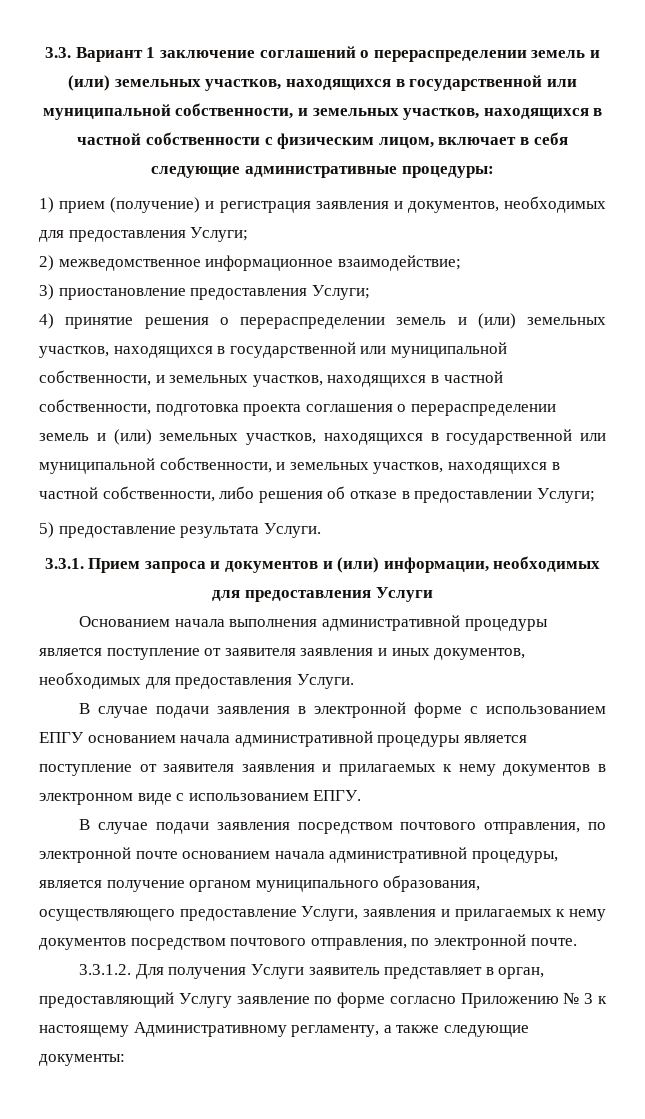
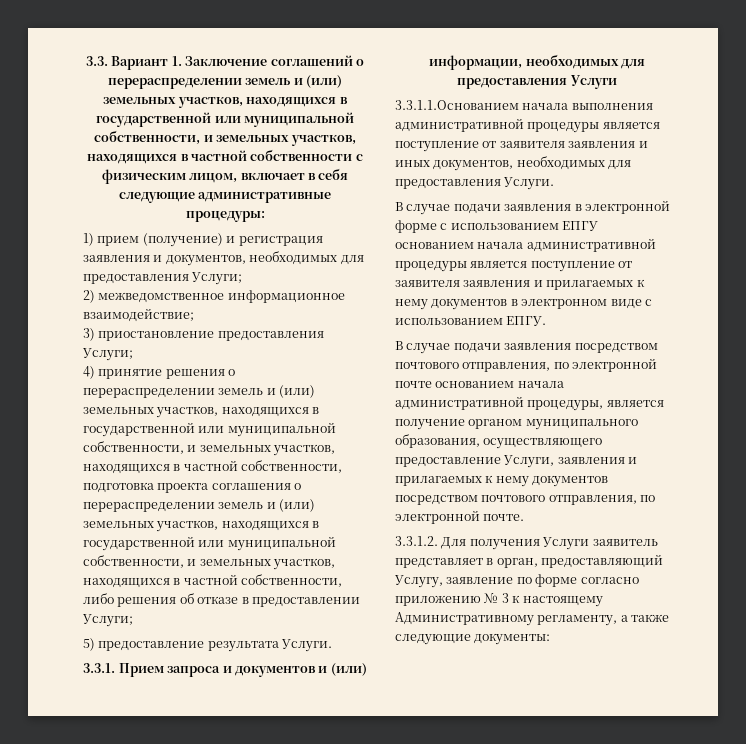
- 3.3. Вариант 1 заключение соглашений о перераспределении земель и (или) земельных участков, находящихся в государственной или муниципальной собственности, и земельных участков, находящихся в частной собственности с физическим лицом, включает в себя следующие административные процедуры:
+ 3.3. Вариант 1. Заключение соглашений о перераспределении земель и (или) земельных участков, находящихся в государственной или муниципальной собственности, и земельных участков, находящихся в частной собственности с физическим лицом, включает в себя следующие административные процедуры:
- Основанием начала выполнения административной процедуры является поступление от заявителя заявления и иных документов, необходимых для предоставления Услуги.
+ 3.3.1.1.Основанием начала выполнения административной процедуры является поступление от заявителя заявления и иных документов, необходимых для предоставления Услуги.
- 3.3.1.2. Для получения Услуги заявитель представляет в орган, предоставляющий Услугу заявление по форме согласно Приложению № 3 к настоящему Административному регламенту, а также следующие документы:
+ 3.3.1.2. Для получения Услуги заявитель представляет в орган, предоставляющий Услугу, заявление по форме согласно приложению № 3 к настоящему Административному регламенту, а также следующие документы:

